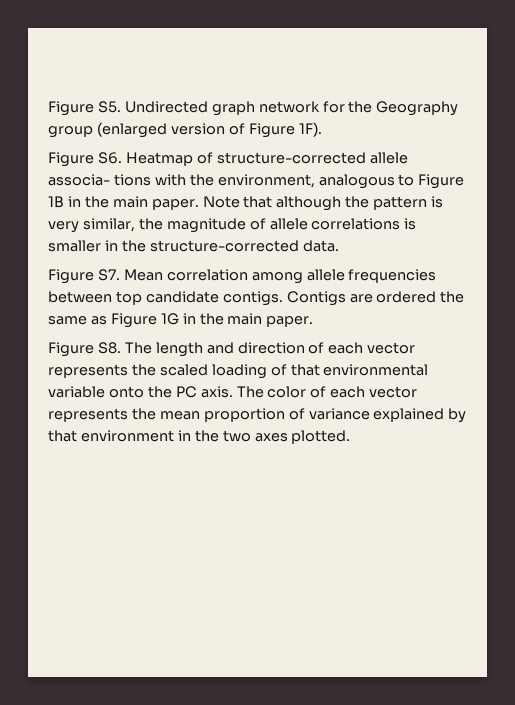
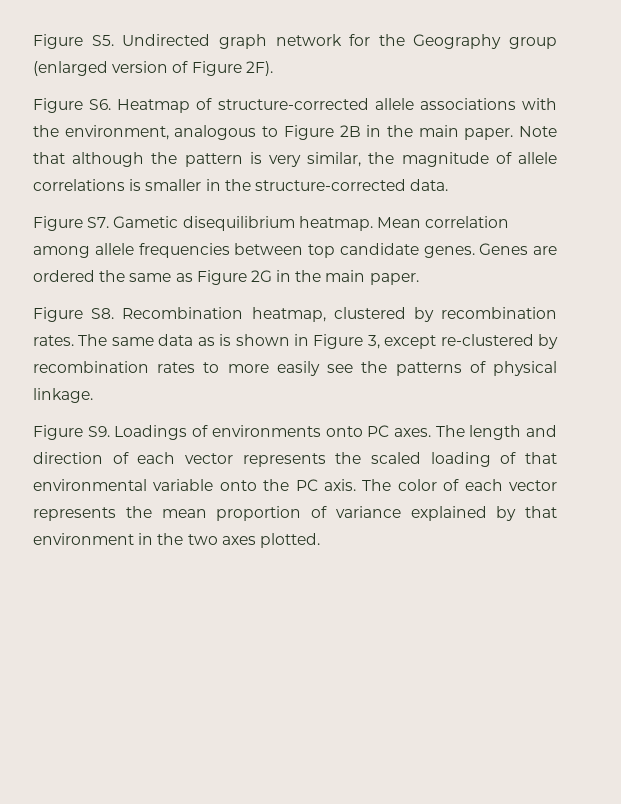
- Figure S5. Undirected graph network for the Geography group (enlarged version of Figure 1F).
+ Figure S5. Undirected graph network for the Geography group (enlarged version of Figure 2F).
- Figure S6. Heatmap of structure-corrected allele associa- tions with the environment, analogous to Figure 1B in the main paper.
+ Figure S6. Heatmap of structure-corrected allele associations with the environment, analogous to Figure 2B in the main paper.
- Figure S7. Mean correlation among allele frequencies between top candidate contigs. Contigs are ordered the same as Figure 1G in the main paper.
+ Figure S7. Gametic disequilibrium heatmap. Mean correlation among allele frequencies between top candidate genes. Genes are ordered the same as Figure 2G in the main paper.
- Figure S8. The length and direction of each vector represents the scaled loading of that environmental variable onto the PC axis.
+ Figure S8. Recombination heatmap, clustered by recombination rates. The same data as is shown in Figure 3, except re-clustered by recombination rates to more easily see the patterns of physical linkage.
+ Figure S9. Loadings of environments onto PC axes. The length and direction of each vector represents the scaled loading of that environmental variable onto the PC axis.

